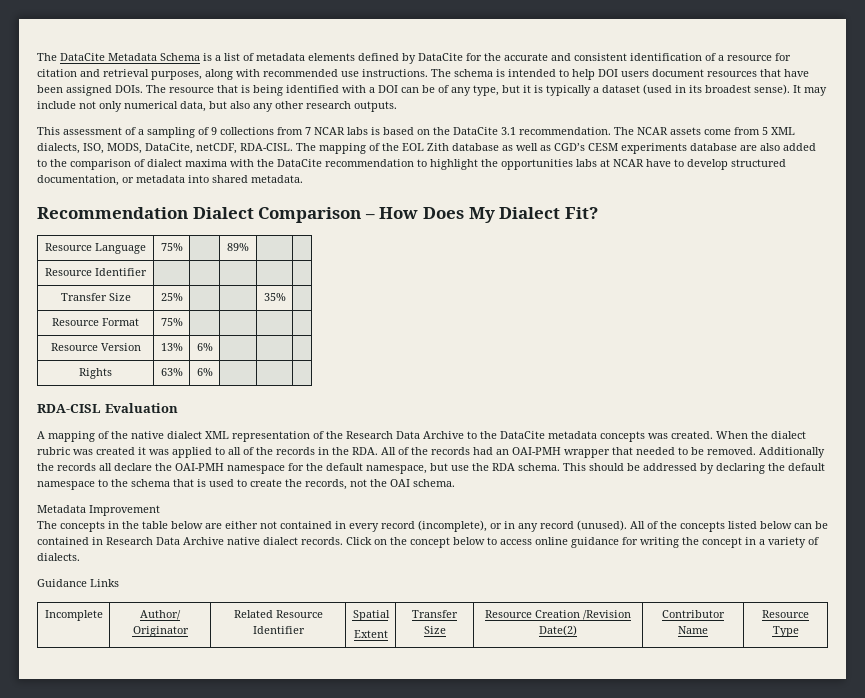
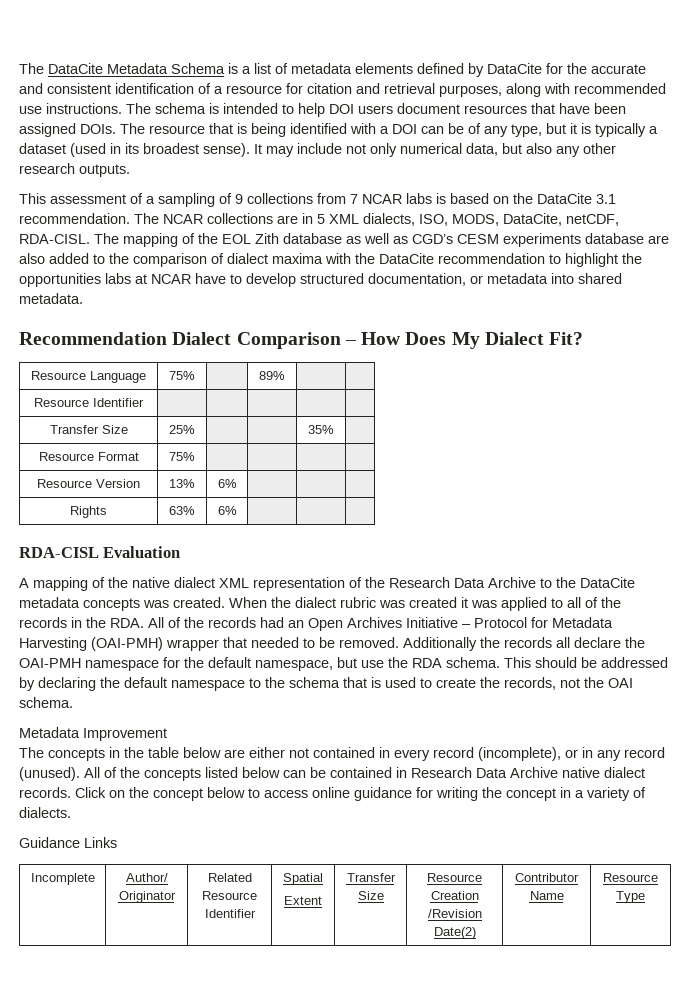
- The NCAR assets come from 5 XML dialects, ISO, MODS, DataCite, netCDF, RDA-CISL.
+ The NCAR collections are in 5 XML dialects, ISO, MODS, DataCite, netCDF, RDA-CISL.
- When the dialect rubric was created it was applied to all of the records in the RDA. All of the records had an OAI-PMH wrapper that needed to be removed.
+ When the dialect rubric was created it was applied to all of the records in the RDA. All of the records had an Open Archives Initiative – Protocol for Metadata Harvesting (OAI-PMH) wrapper that needed to be removed.

